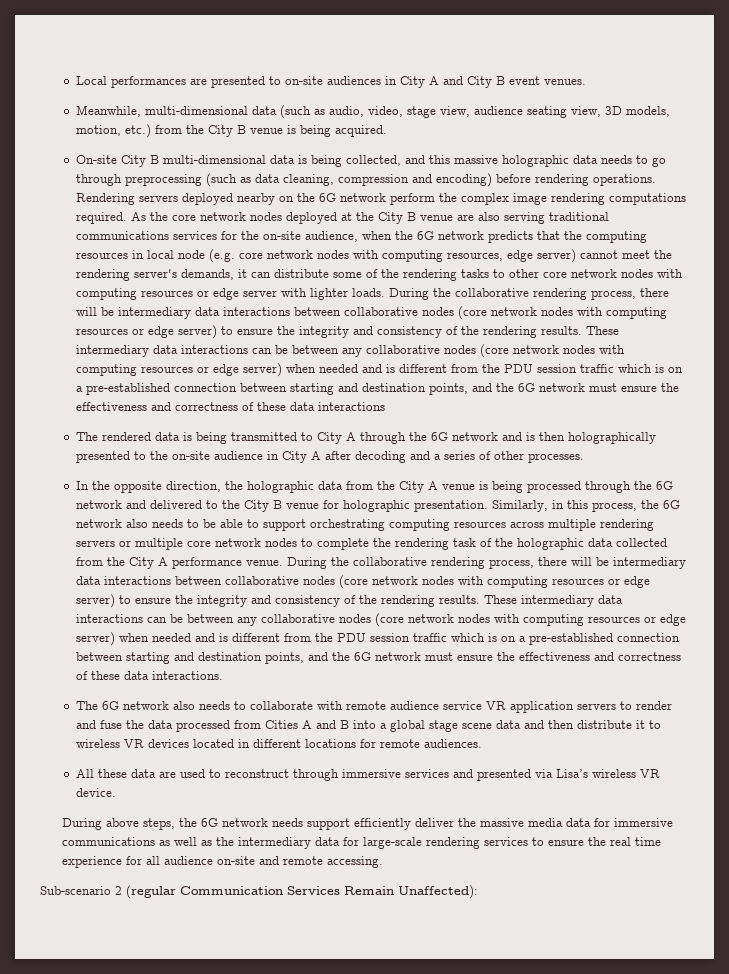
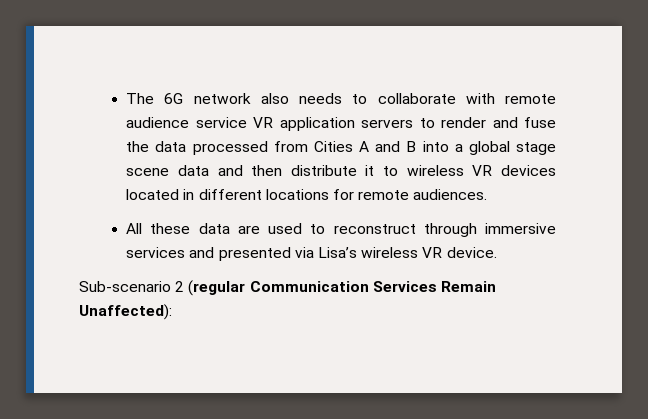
- Local performances are presented to on-site audiences in City A and City B event venues.
- Meanwhile, multi-dimensional data (such as audio, video, stage view, audience seating view, 3D models, motion, etc.) from the City B venue is being acquired.
- On-site City B multi-dimensional data is being collected, and this massive holographic data needs to go through preprocessing (such as data cleaning, compression and encoding) before rendering operations. Rendering servers deployed nearby on the 6G network perform the complex image rendering computations required. As the core network nodes deployed at the City B venue are also serving traditional communications services for the on-site audience, when the 6G network predicts that the computing resources in local node (e.g. core network nodes with computing resources, edge server) cannot meet the rendering server's demands, it can distribute some of the rendering tasks to other core network nodes with computing resources or edge server with lighter loads. During the collaborative rendering process, there will be intermediary data interactions between collaborative nodes (core network nodes with computing resources or edge server) to ensure the integrity and consistency of the rendering results. These intermediary data interactions can be between any collaborative nodes (core network nodes with computing resources or edge server) when needed and is different from the PDU session traffic which is on a pre-established connection between starting and destination points, and the 6G network must ensure the effectiveness and correctness of these data interactions
- The rendered data is being transmitted to City A through the 6G network and is then holographically presented to the on-site audience in City A after decoding and a series of other processes.
- In the opposite direction, the holographic data from the City A venue is being processed through the 6G network and delivered to the City B venue for holographic presentation. Similarly, in this process, the 6G network also needs to be able to support orchestrating computing resources across multiple rendering servers or multiple core network nodes to complete the rendering task of the holographic data collected from the City A performance venue. During the collaborative rendering process, there will be intermediary data interactions between collaborative nodes (core network nodes with computing resources or edge server) to ensure the integrity and consistency of the rendering results. These intermediary data interactions can be between any collaborative nodes (core network nodes with computing resources or edge server) when needed and is different from the PDU session traffic which is on a pre-established connection between starting and destination points, and the 6G network must ensure the effectiveness and correctness of these data interactions.
- During above steps, the 6G network needs support efficiently deliver the massive media data for immersive communications as well as the intermediary data for large-scale rendering services to ensure the real time experience for all audience on-site and remote accessing.

